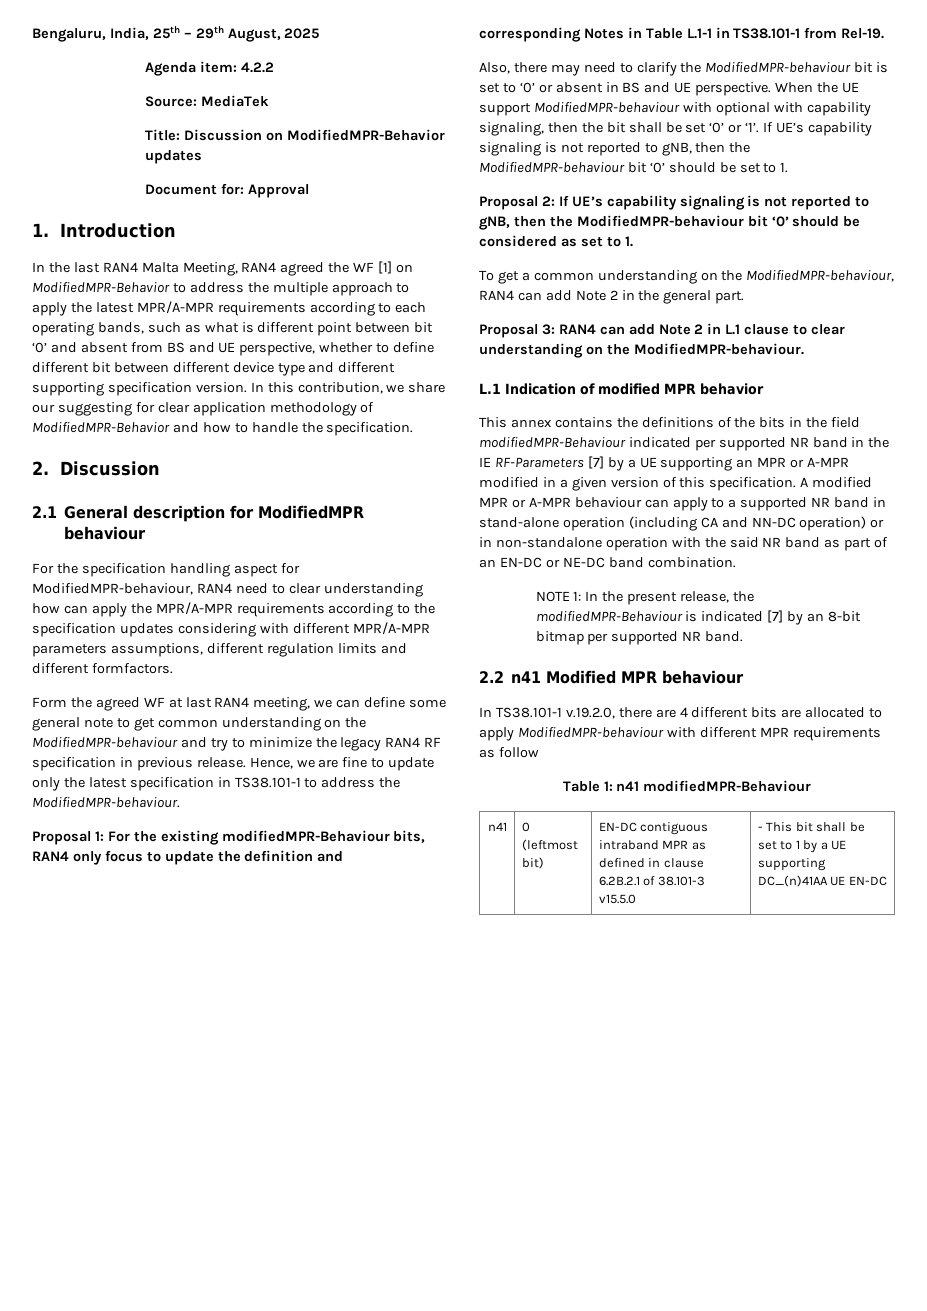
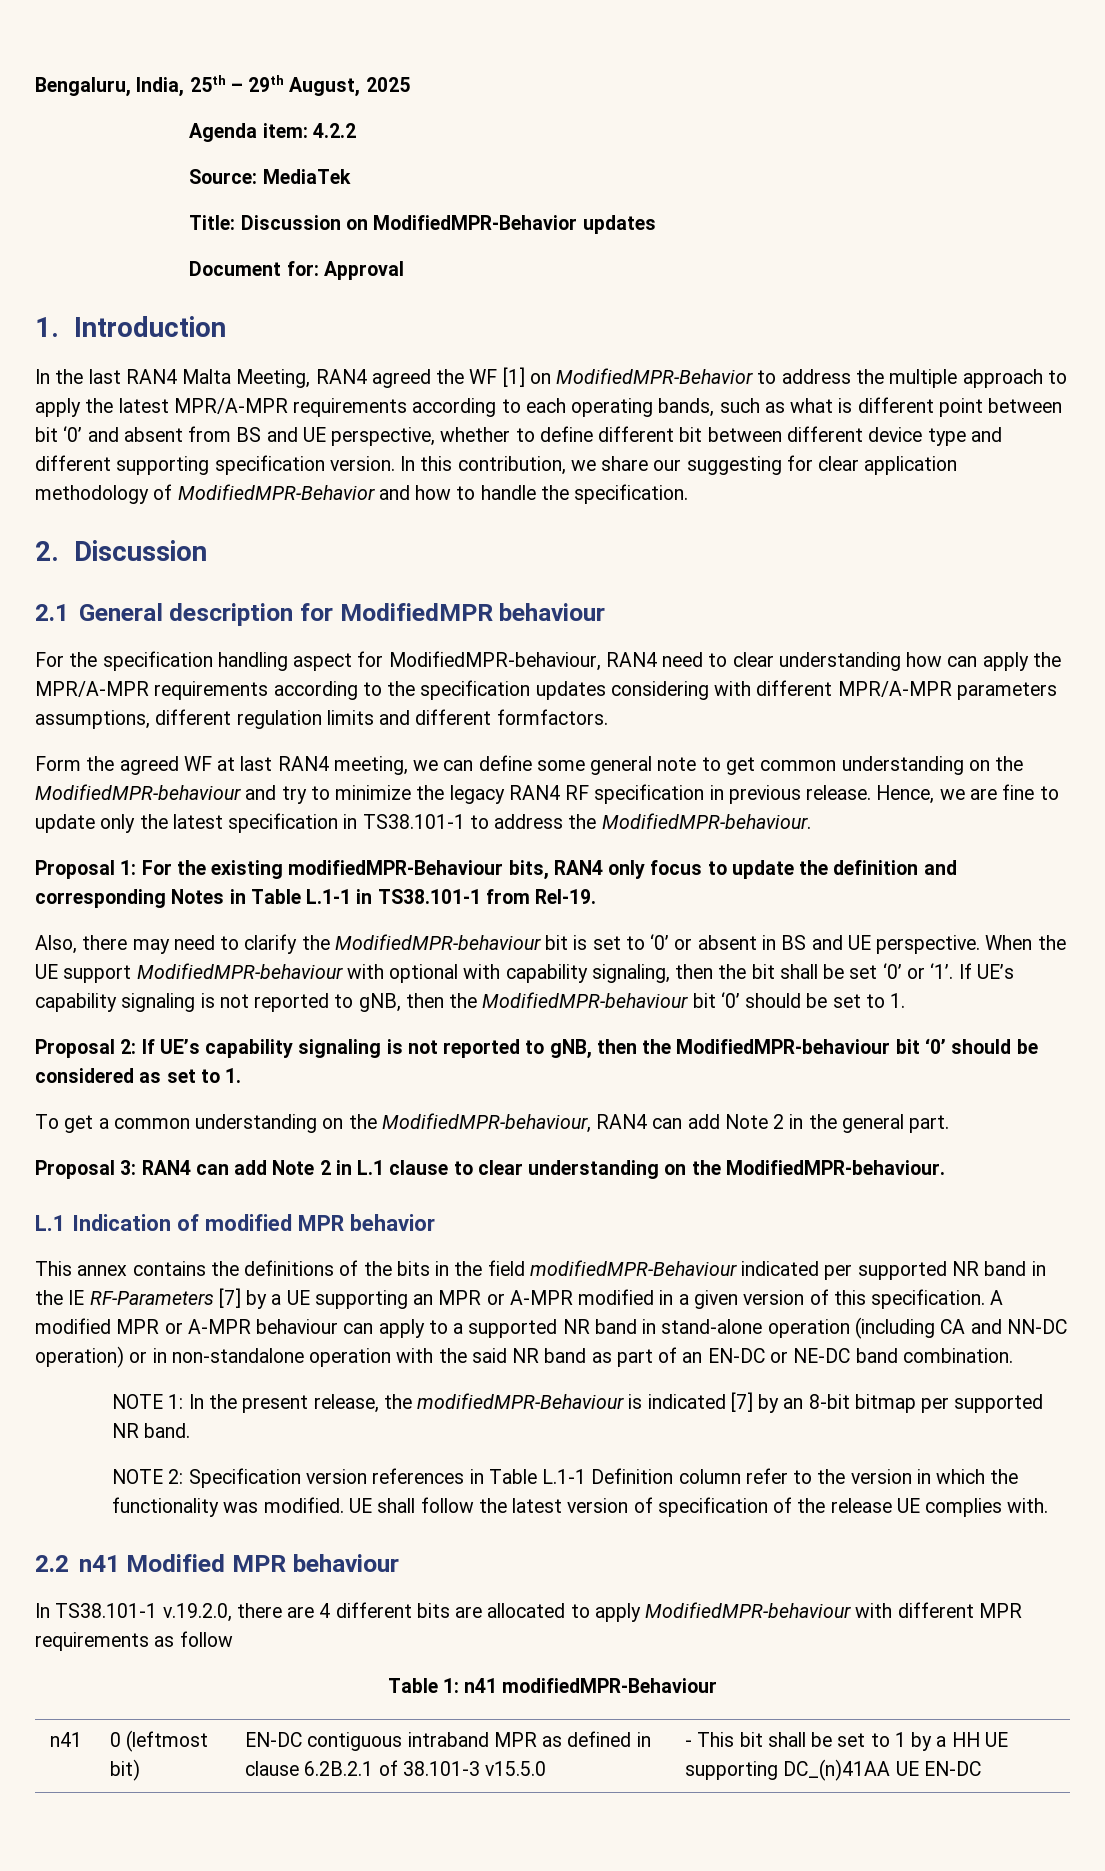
+ NOTE 2: Specification version references in Table L.1-1 Definition column refer to the version in which the functionality was modified. UE shall follow the latest version of specification of the release UE complies with.
- n41 | 0 (leftmost bit) | EN-DC contiguous intraband MPR as defined in clause 6.2B.2.1 of 38.101-3 v15.5.0 | - This bit shall be set to 1 by a UE supporting DC_(n)41AA UE EN-DC
+ n41 | 0 (leftmost bit) | EN-DC contiguous intraband MPR as defined in clause 6.2B.2.1 of 38.101-3 v15.5.0 | - This bit shall be set to 1 by a HH UE supporting DC_(n)41AA UE EN-DC

